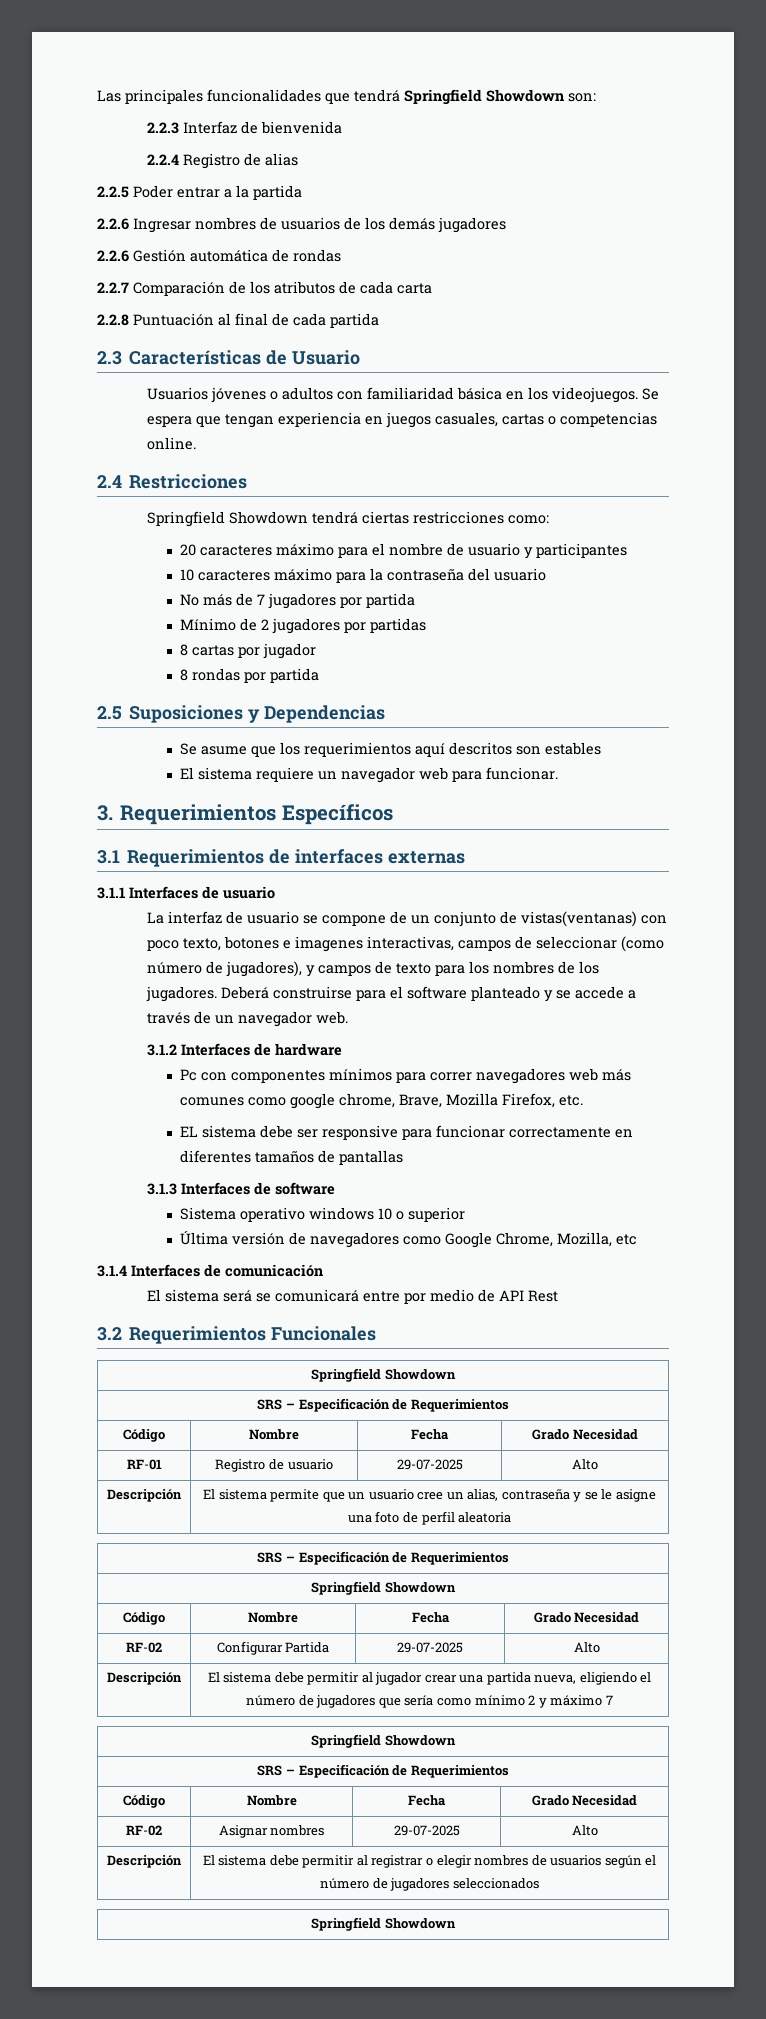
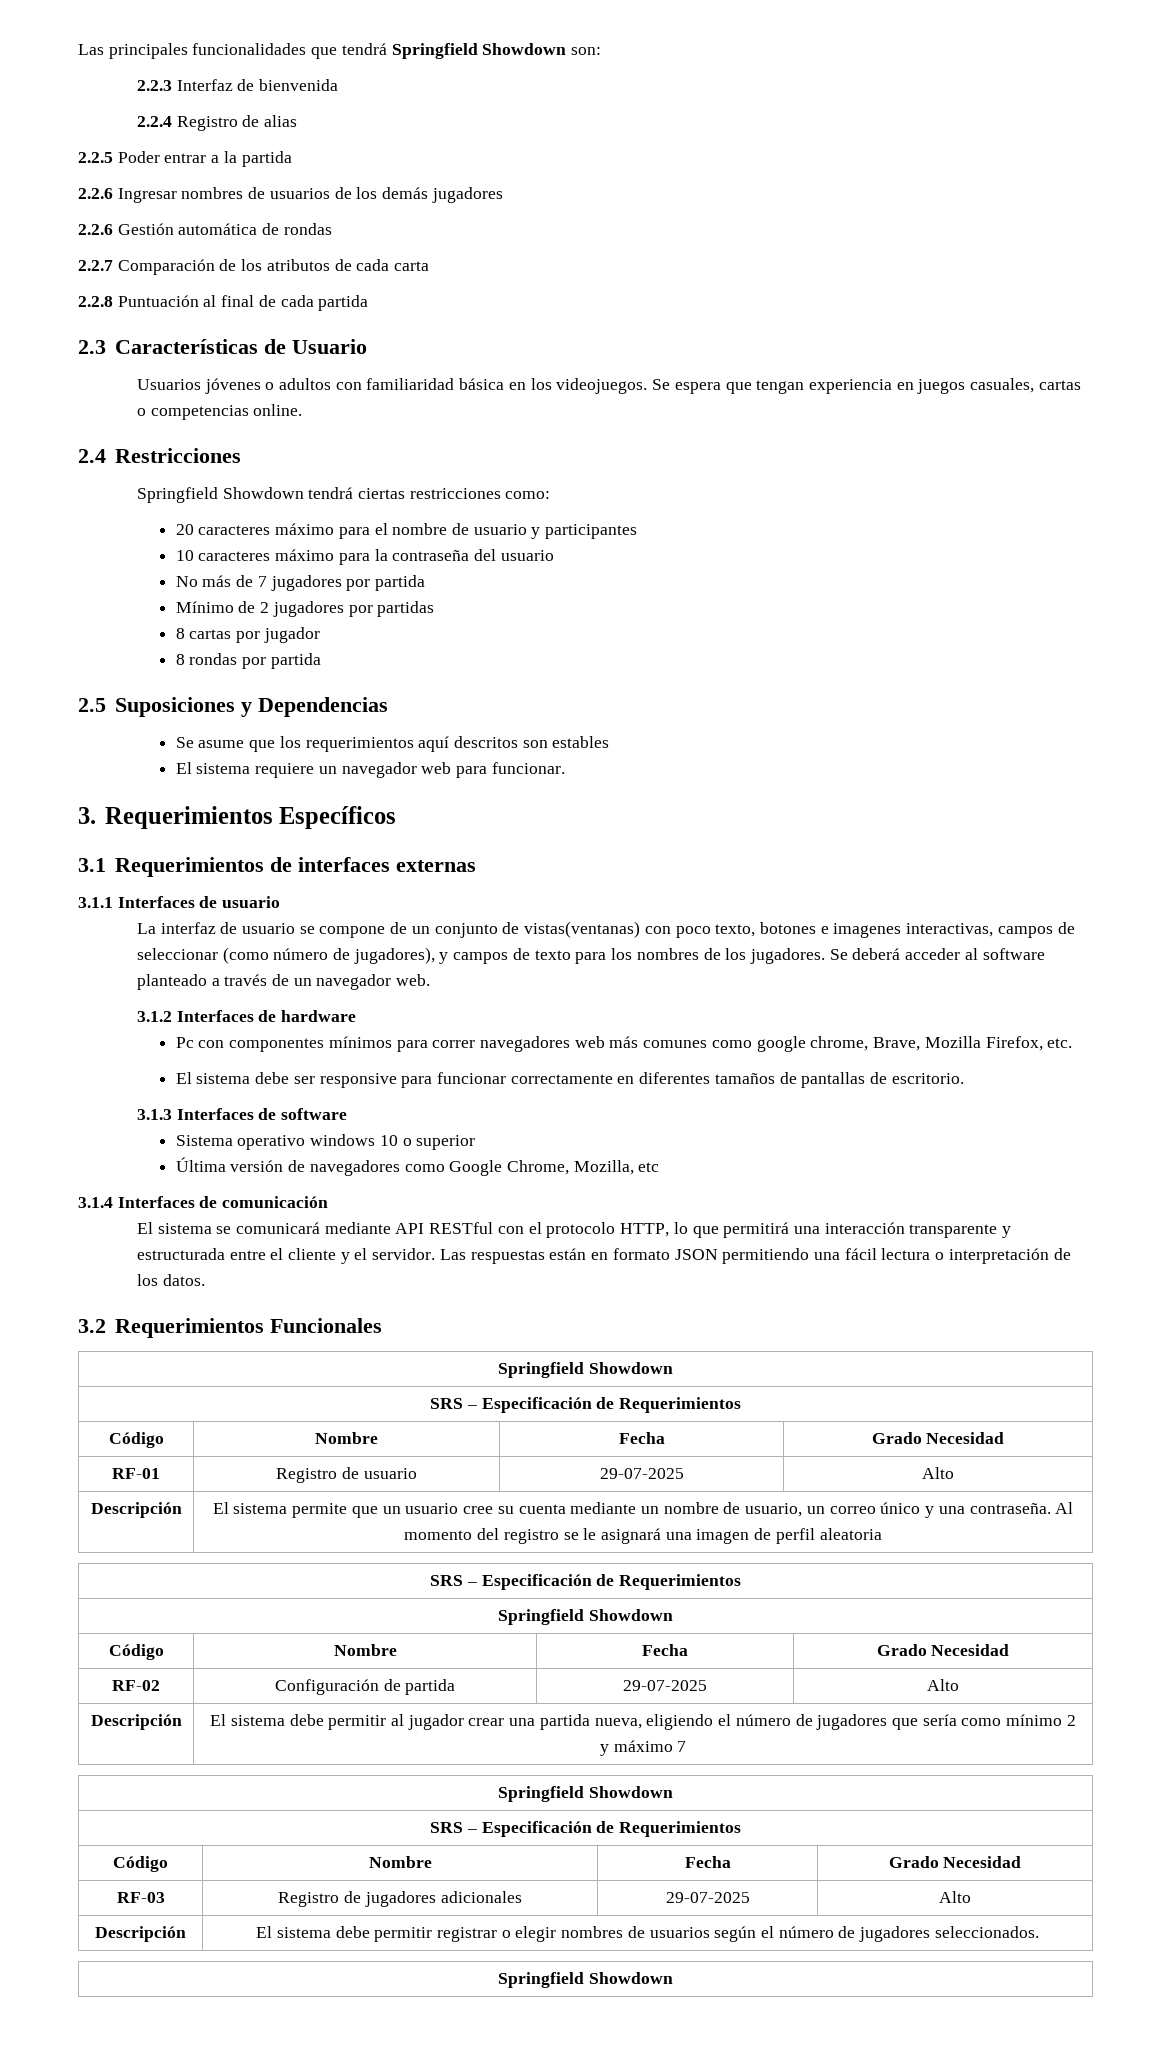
- Deberá construirse para el software planteado y se accede a través de un navegador web.
+ Se deberá acceder al software planteado a través de un navegador web.
- EL sistema debe ser responsive para funcionar correctamente en diferentes tamaños de pantallas
+ El sistema debe ser responsive para funcionar correctamente en diferentes tamaños de pantallas de escritorio.
- El sistema será se comunicará entre por medio de API Rest
+ El sistema se comunicará mediante API RESTful con el protocolo HTTP, lo que permitirá una interacción transparente y estructurada entre el cliente y el servidor. Las respuestas están en formato JSON permitiendo una fácil lectura o interpretación de los datos.
- Descripción | El sistema permite que un usuario cree un alias, contraseña y se le asigne una foto de perfil aleatoria
+ Descripción | El sistema permite que un usuario cree su cuenta mediante un nombre de usuario, un correo único y una contraseña. Al momento del registro se le asignará una imagen de perfil aleatoria
- RF-02 | Configurar Partida | 29-07-2025 | Alto
+ RF-02 | Configuración de partida | 29-07-2025 | Alto
- RF-02 | Asignar nombres | 29-07-2025 | Alto
- Descripción | El sistema debe permitir al registrar o elegir nombres de usuarios según el número de jugadores seleccionados
+ RF-03 | Registro de jugadores adicionales | 29-07-2025 | Alto
+ Descripción | El sistema debe permitir registrar o elegir nombres de usuarios según el número de jugadores seleccionados.

